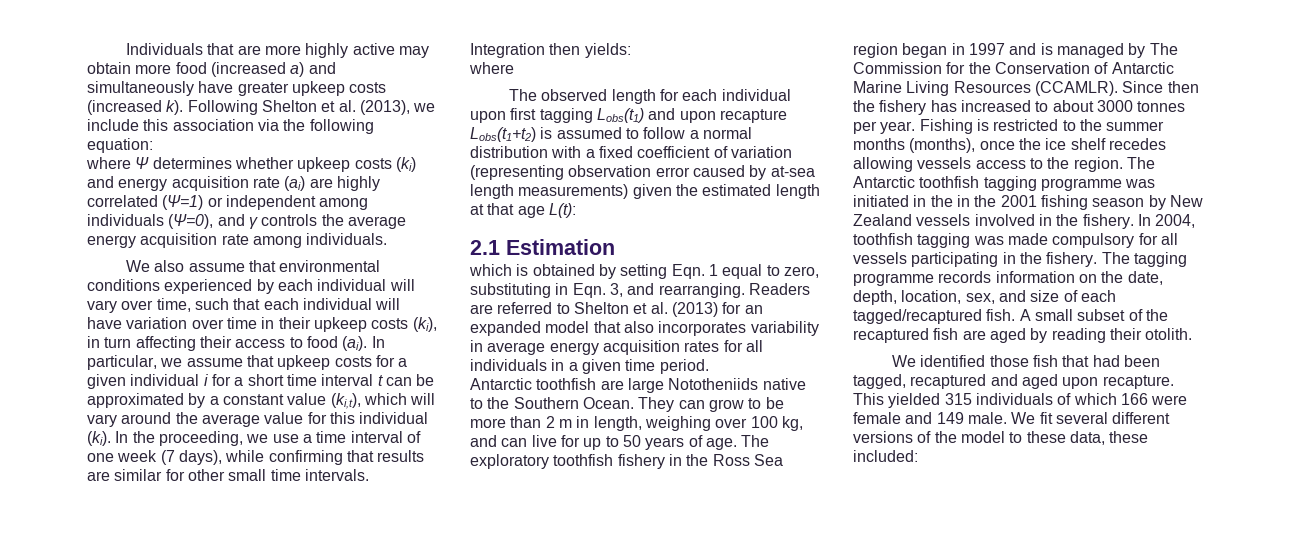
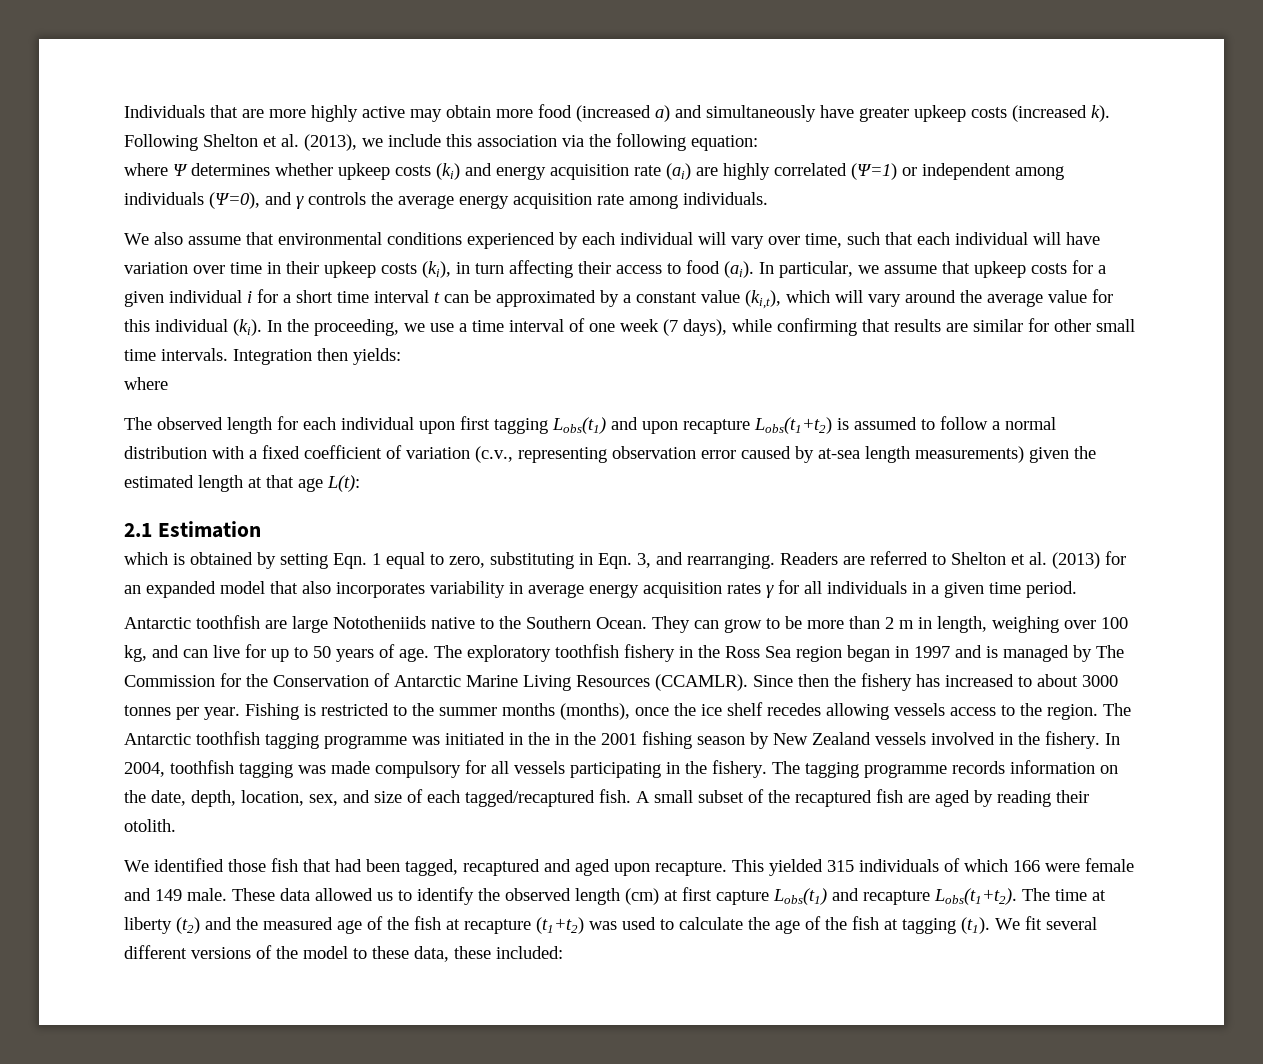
- The observed length for each individual upon first tagging Lobs(t1) and upon recapture Lobs(t1+t2) is assumed to follow a normal distribution with a fixed coefficient of variation (representing observation error caused by at-sea length measurements) given the estimated length at that age L(t):
+ The observed length for each individual upon first tagging Lobs(t1) and upon recapture Lobs(t1+t2) is assumed to follow a normal distribution with a fixed coefficient of variation (c.v., representing observation error caused by at-sea length measurements) given the estimated length at that age L(t):
- Readers are referred to Shelton et al. (2013) for an expanded model that also incorporates variability in average energy acquisition rates for all individuals in a given time period.
+ Readers are referred to Shelton et al. (2013) for an expanded model that also incorporates variability in average energy acquisition rates γ for all individuals in a given time period.
+ These data allowed us to identify the observed length (cm) at first capture Lobs(t1) and recapture Lobs(t1+t2). The time at liberty (t2) and the measured age of the fish at recapture (t1+t2) was used to calculate the age of the fish at tagging (t1).

